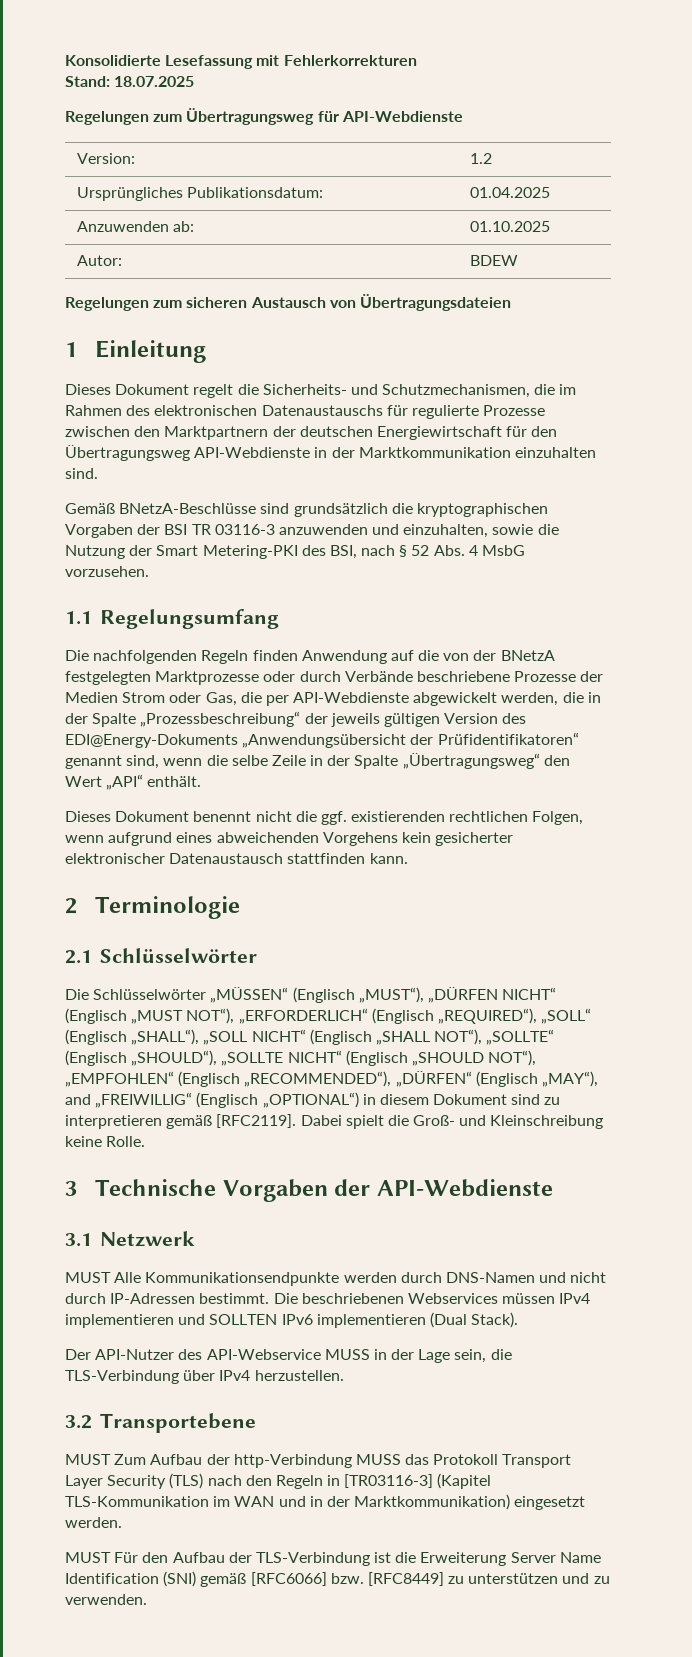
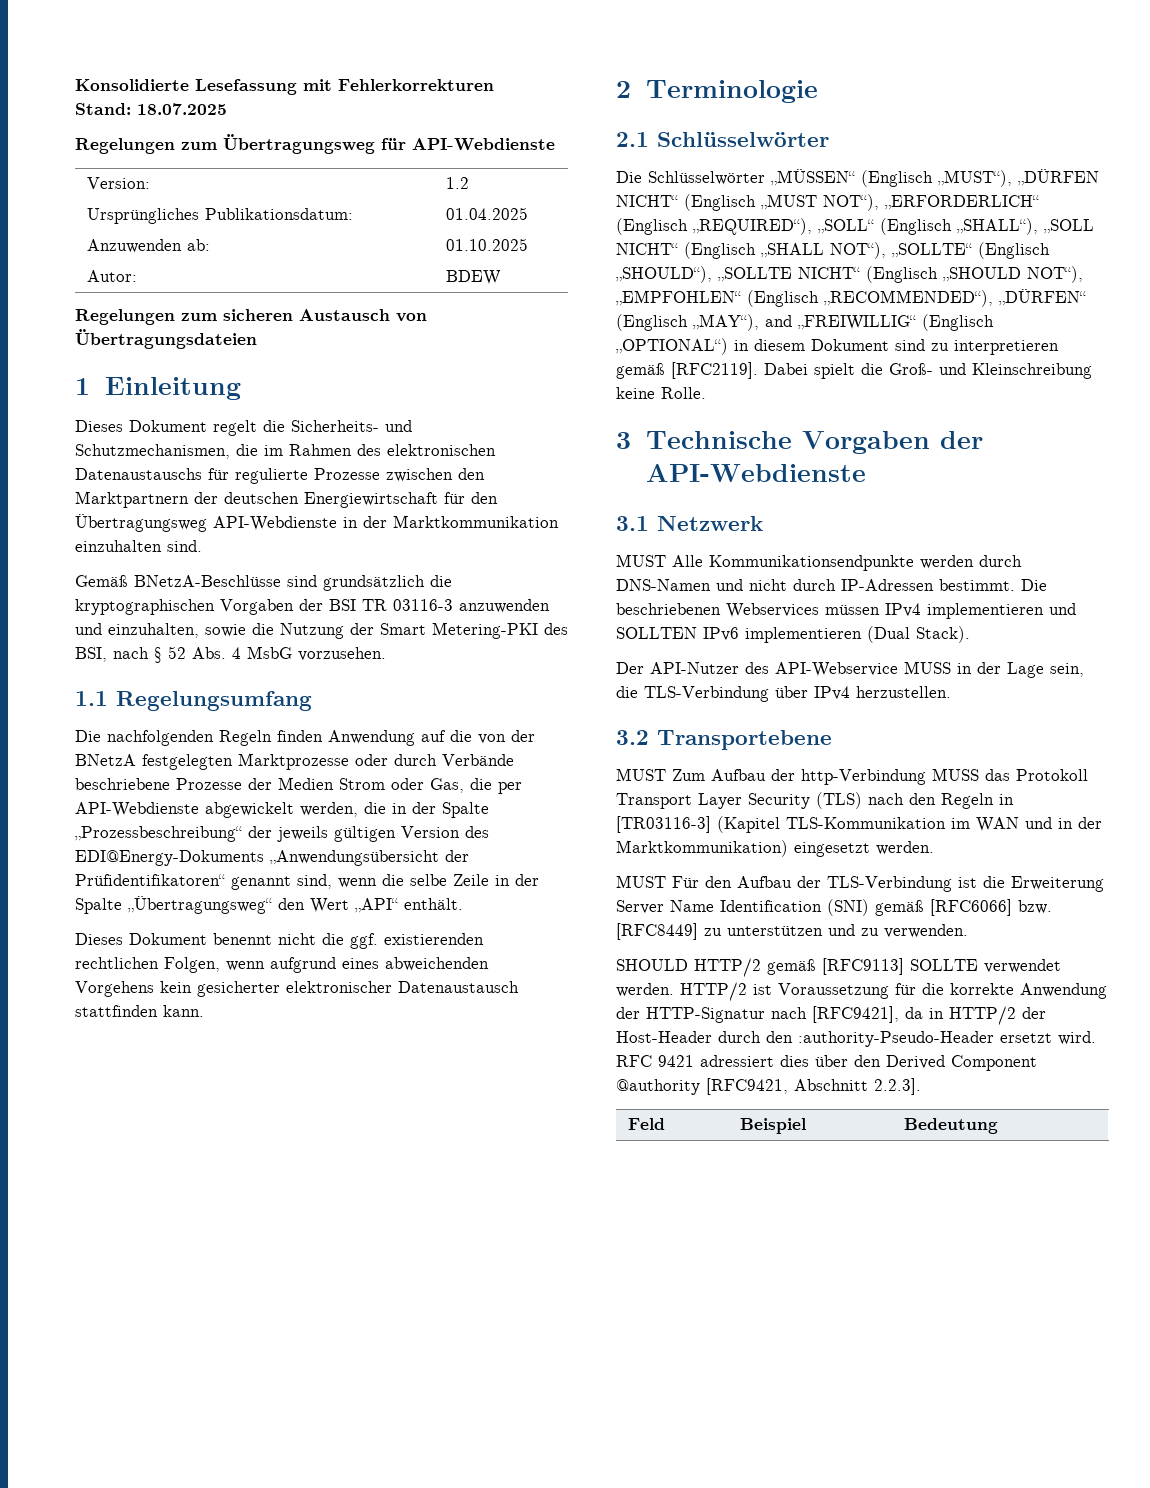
+ SHOULD HTTP/2 gemäß [RFC9113] SOLLTE verwendet werden. HTTP/2 ist Voraussetzung für die korrekte Anwendung der HTTP-Signatur nach [RFC9421], da in HTTP/2 der Host-Header durch den :authority-Pseudo-Header ersetzt wird. RFC 9421 adressiert dies über den Derived Component @authority [RFC9421, Abschnitt 2.2.3].
+ Feld | Beispiel | Bedeutung

